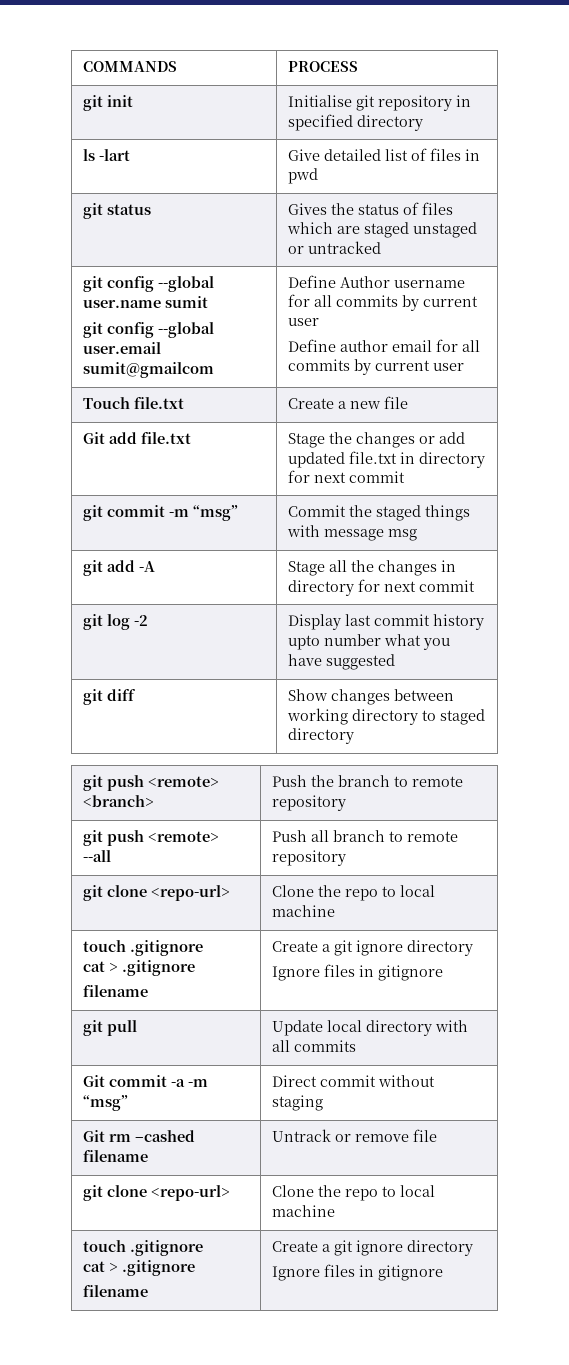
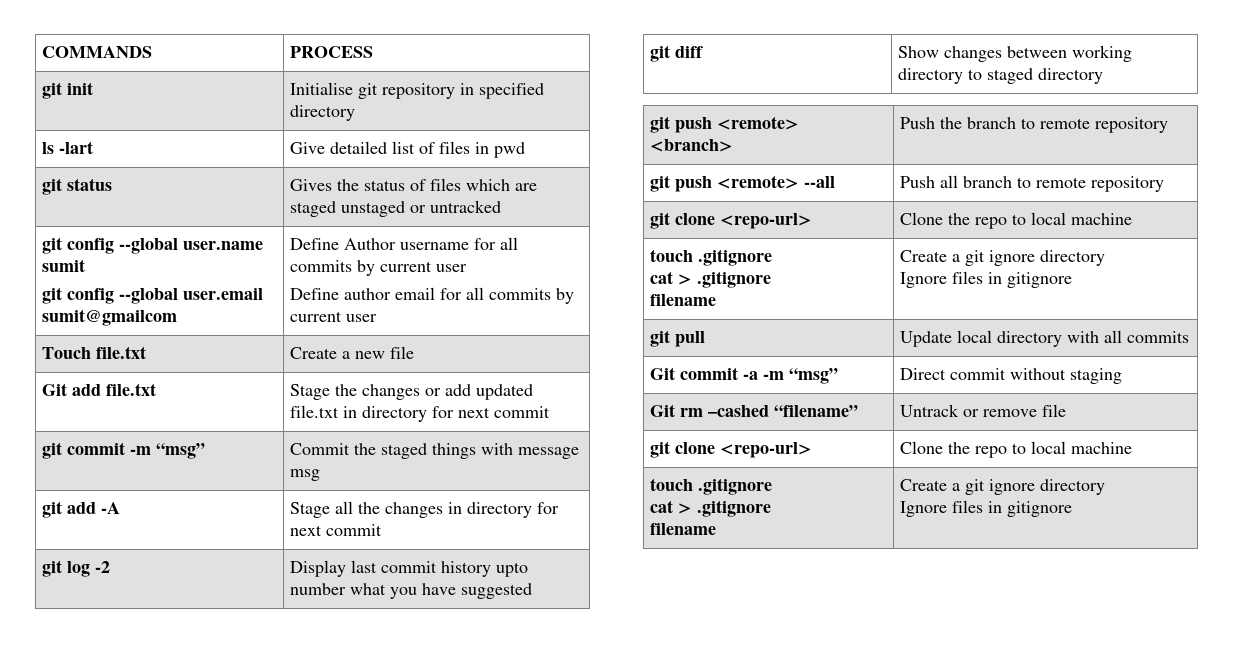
- Git rm –cashed filename | Untrack or remove file
+ Git rm –cashed “filename” | Untrack or remove file

